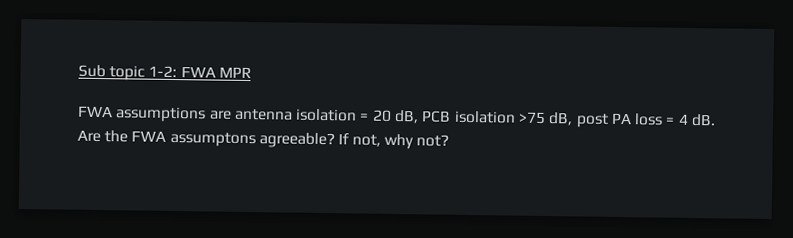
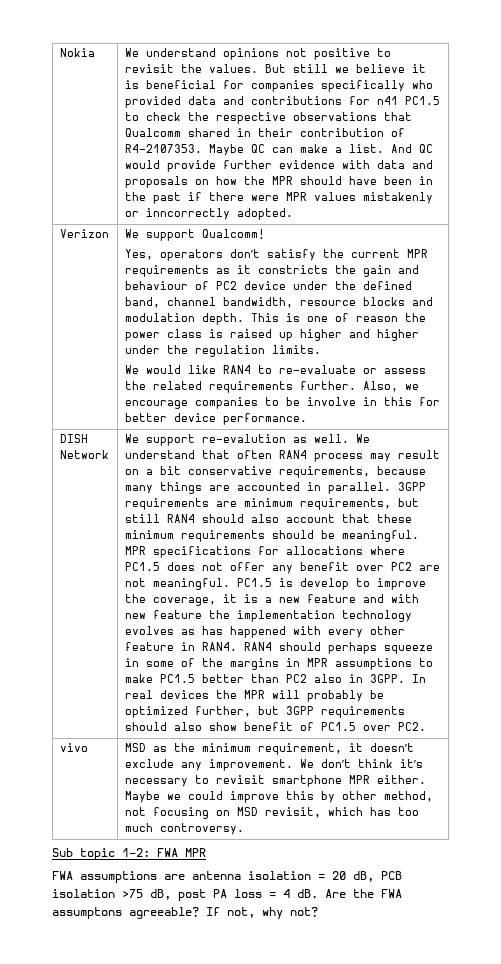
+ Nokia | We understand opinions not positive to revisit the values. But still we believe it is beneficial for companies specifically who provided data and contributions for n41 PC1.5 to check the respective observations that Qualcomm shared in their contribution of R4-2107353. Maybe QC can make a list. And QC would provide further evidence with data and proposals on how the MPR should have been in the past if there were MPR values mistakenly or inncorrectly adopted.
+ Verizon | We support Qualcomm!
+ Yes, operators don’t satisfy the current MPR requirements as it constricts the gain and behaviour of PC2 device under the defined band, channel bandwidth, resource blocks and modulation depth. This is one of reason the power class is raised up higher and higher under the regulation limits.
+ We would like RAN4 to re-evaluate or assess the related requirements further. Also, we encourage companies to be involve in this for better device performance.
+ DISH Network | We support re-evalution as well. We understand that often RAN4 process may result on a bit conservative requirements, because many things are accounted in parallel. 3GPP requirements are minimum requirements, but still RAN4 should also account that these minimum requirements should be meaningful. MPR specifications for allocations where PC1.5 does not offer any benefit over PC2 are not meaningful. PC1.5 is develop to improve the coverage, it is a new feature and with new feature the implementation technology evolves as has happened with every other feature in RAN4. RAN4 should perhaps squeeze in some of the margins in MPR assumptions to make PC1.5 better than PC2 also in 3GPP. In real devices the MPR will probably be optimized further, but 3GPP requirements should also show benefit of PC1.5 over PC2.
+ vivo | MSD as the minimum requirement, it doesn’t exclude any improvement. We don’t think it’s necessary to revisit smartphone MPR either. Maybe we could improve this by other method, not focusing on MSD revisit, which has too much controversy.

